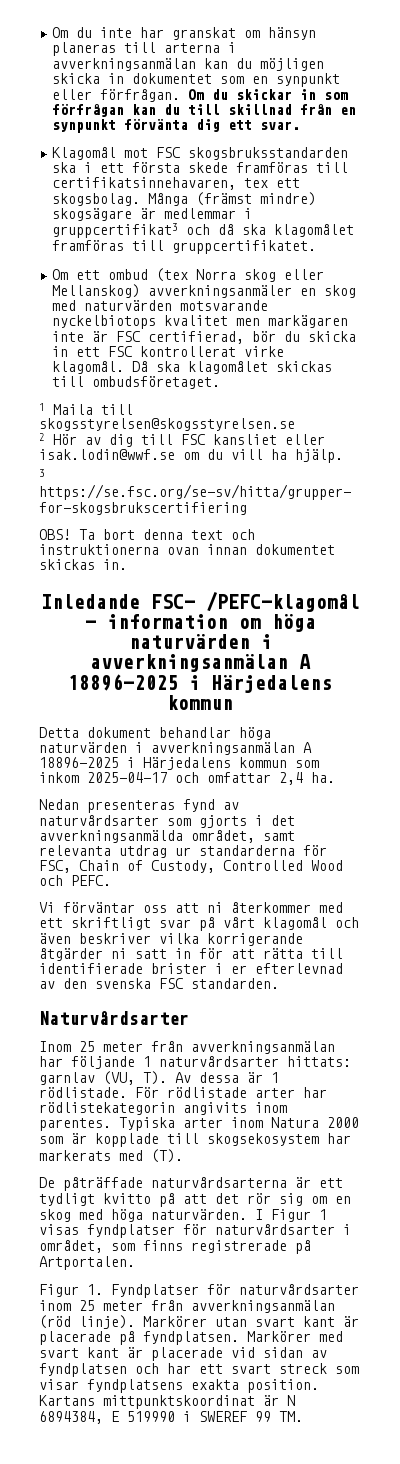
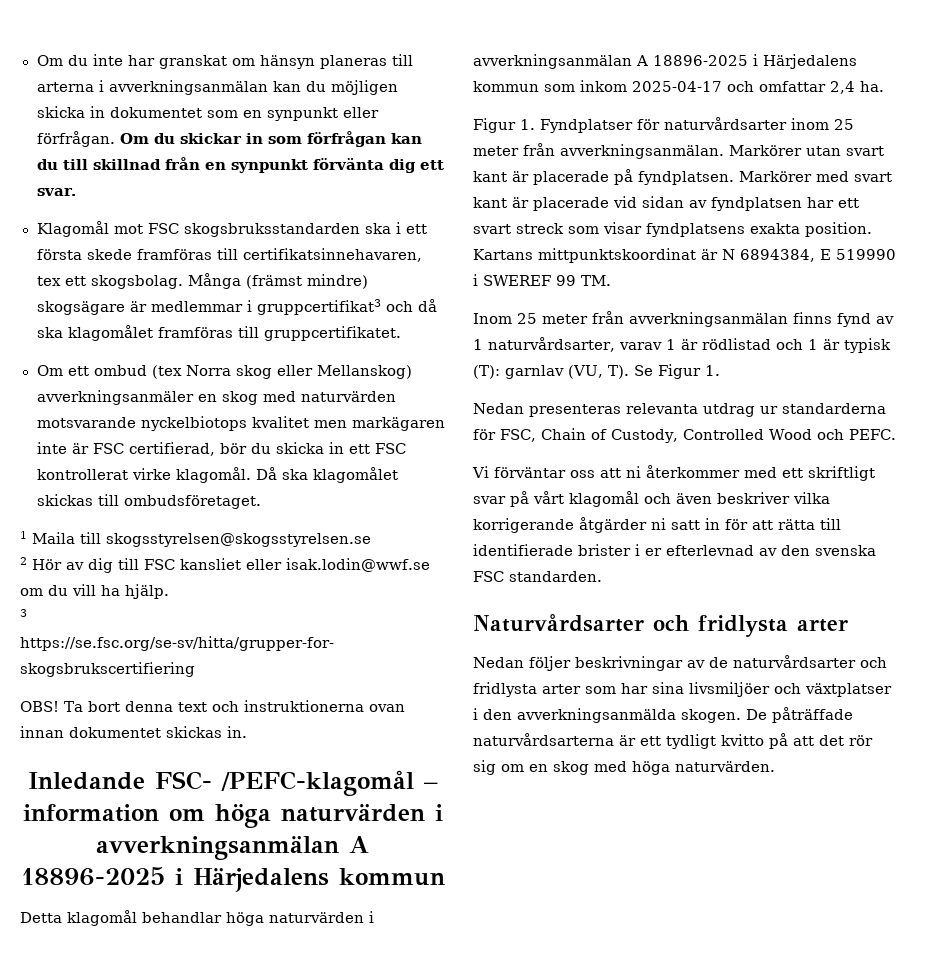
- Detta dokument behandlar höga naturvärden i avverkningsanmälan A 18896-2025 i Härjedalens kommun som inkom 2025-04-17 och omfattar 2,4 ha.
+ Detta klagomål behandlar höga naturvärden i avverkningsanmälan A 18896-2025 i Härjedalens kommun som inkom 2025-04-17 och omfattar 2,4 ha.
- Nedan presenteras fynd av naturvårdsarter som gjorts i det avverkningsanmälda området, samt relevanta utdrag ur standarderna för FSC, Chain of Custody, Controlled Wood och PEFC.
+ Figur 1. Fyndplatser för naturvårdsarter inom 25 meter från avverkningsanmälan. Markörer utan svart kant är placerade på fyndplatsen. Markörer med svart kant är placerade vid sidan av fyndplatsen har ett svart streck som visar fyndplatsens exakta position. Kartans mittpunktskoordinat är N 6894384, E 519990 i SWEREF 99 TM.
+ Inom 25 meter från avverkningsanmälan finns fynd av 1 naturvårdsarter, varav 1 är rödlistad och 1 är typisk (T): garnlav (VU, T). Se Figur 1.
+ Nedan presenteras relevanta utdrag ur standarderna för FSC, Chain of Custody, Controlled Wood och PEFC.
- Naturvårdsarter
- Inom 25 meter från avverkningsanmälan har följande 1 naturvårdsarter hittats: garnlav (VU, T). Av dessa är 1 rödlistade. För rödlistade arter har rödlistekategorin angivits inom parentes. Typiska arter inom Natura 2000 som är kopplade till skogsekosystem har markerats med (T).
- De påträffade naturvårdsarterna är ett tydligt kvitto på att det rör sig om en skog med höga naturvärden. I Figur 1 visas fyndplatser för naturvårdsarter i området, som finns registrerade på Artportalen.
- Figur 1. Fyndplatser för naturvårdsarter inom 25 meter från avverkningsanmälan (röd linje). Markörer utan svart kant är placerade på fyndplatsen. Markörer med svart kant är placerade vid sidan av fyndplatsen och har ett svart streck som visar fyndplatsens exakta position. Kartans mittpunktskoordinat är N 6894384, E 519990 i SWEREF 99 TM.
+ Naturvårdsarter och fridlysta arter
+ Nedan följer beskrivningar av de naturvårdsarter och fridlysta arter som har sina livsmiljöer och växtplatser i den avverkningsanmälda skogen. De påträffade naturvårdsarterna är ett tydligt kvitto på att det rör sig om en skog med höga naturvärden.

